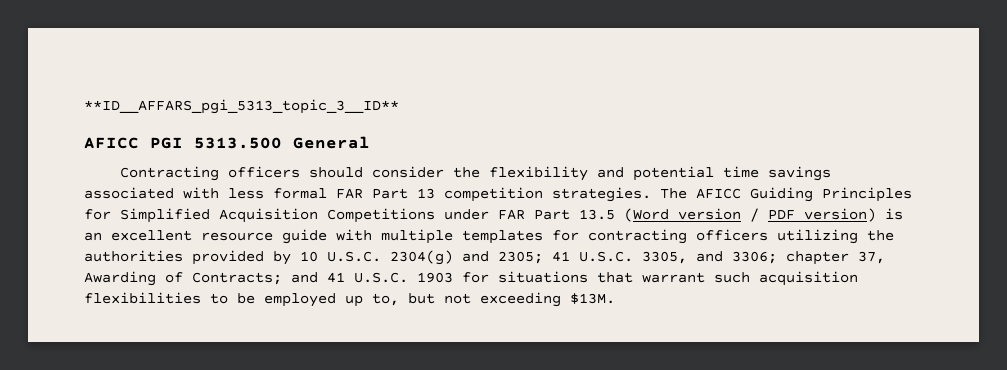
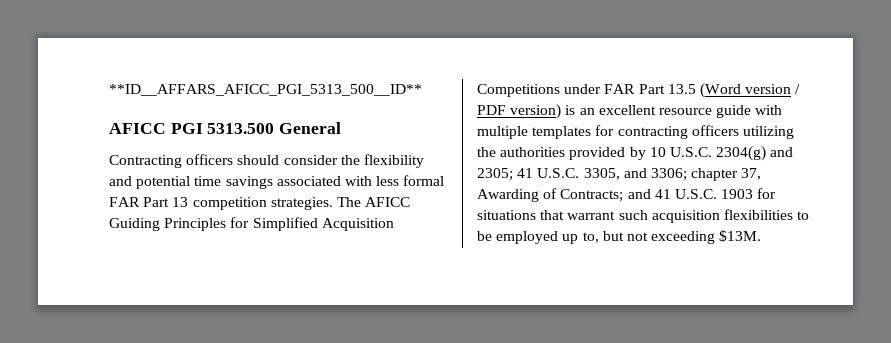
- **ID__AFFARS_pgi_5313_topic_3__ID**
+ **ID__AFFARS_AFICC_PGI_5313_500__ID**

